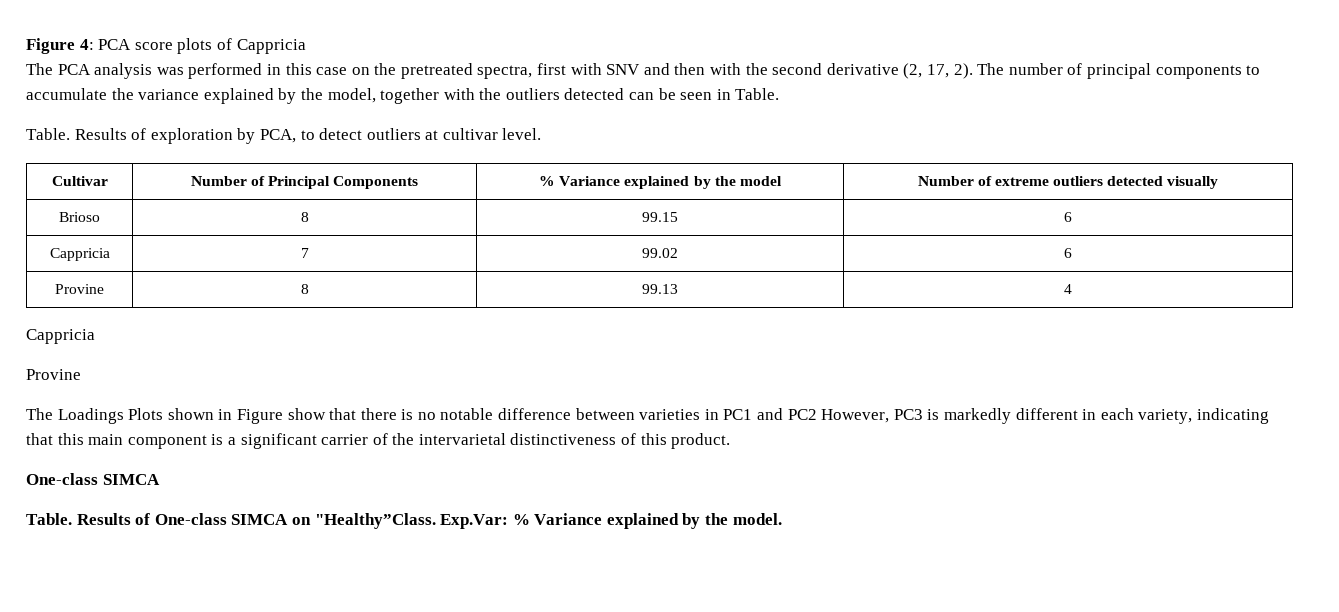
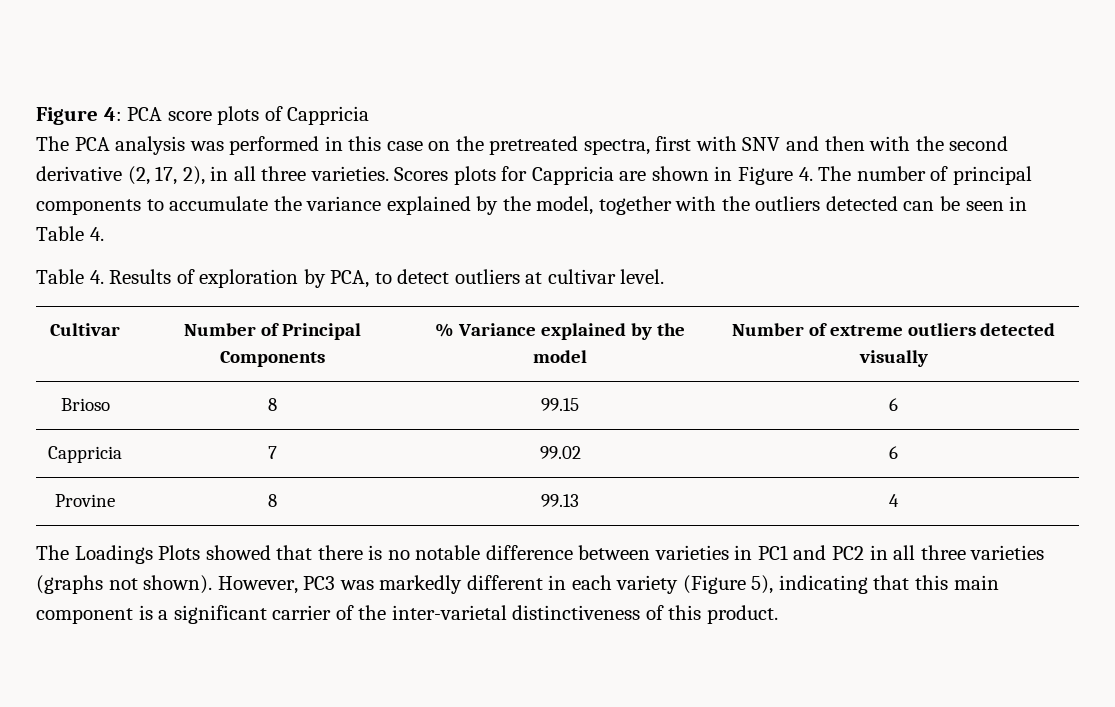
- The PCA analysis was performed in this case on the pretreated spectra, first with SNV and then with the second derivative (2, 17, 2). The number of principal components to accumulate the variance explained by the model, together with the outliers detected can be seen in Table.
- Table. Results of exploration by PCA, to detect outliers at cultivar level.
+ The PCA analysis was performed in this case on the pretreated spectra, first with SNV and then with the second derivative (2, 17, 2), in all three varieties. Scores plots for Cappricia are shown in Figure 4. The number of principal components to accumulate the variance explained by the model, together with the outliers detected can be seen in Table 4.
+ Table 4. Results of exploration by PCA, to detect outliers at cultivar level.
  Provine | 8 | 99.13 | 4
- Cappricia
- Provine
- The Loadings Plots shown in Figure show that there is no notable difference between varieties in PC1 and PC2 However, PC3 is markedly different in each variety, indicating that this main component is a significant carrier of the intervarietal distinctiveness of this product.
- One-class SIMCA
- Table. Results of One-class SIMCA on "Healthy”Class. Exp.Var: % Variance explained by the model.
+ The Loadings Plots showed that there is no notable difference between varieties in PC1 and PC2 in all three varieties (graphs not shown). However, PC3 was markedly different in each variety (Figure 5), indicating that this main component is a significant carrier of the inter-varietal distinctiveness of this product.

